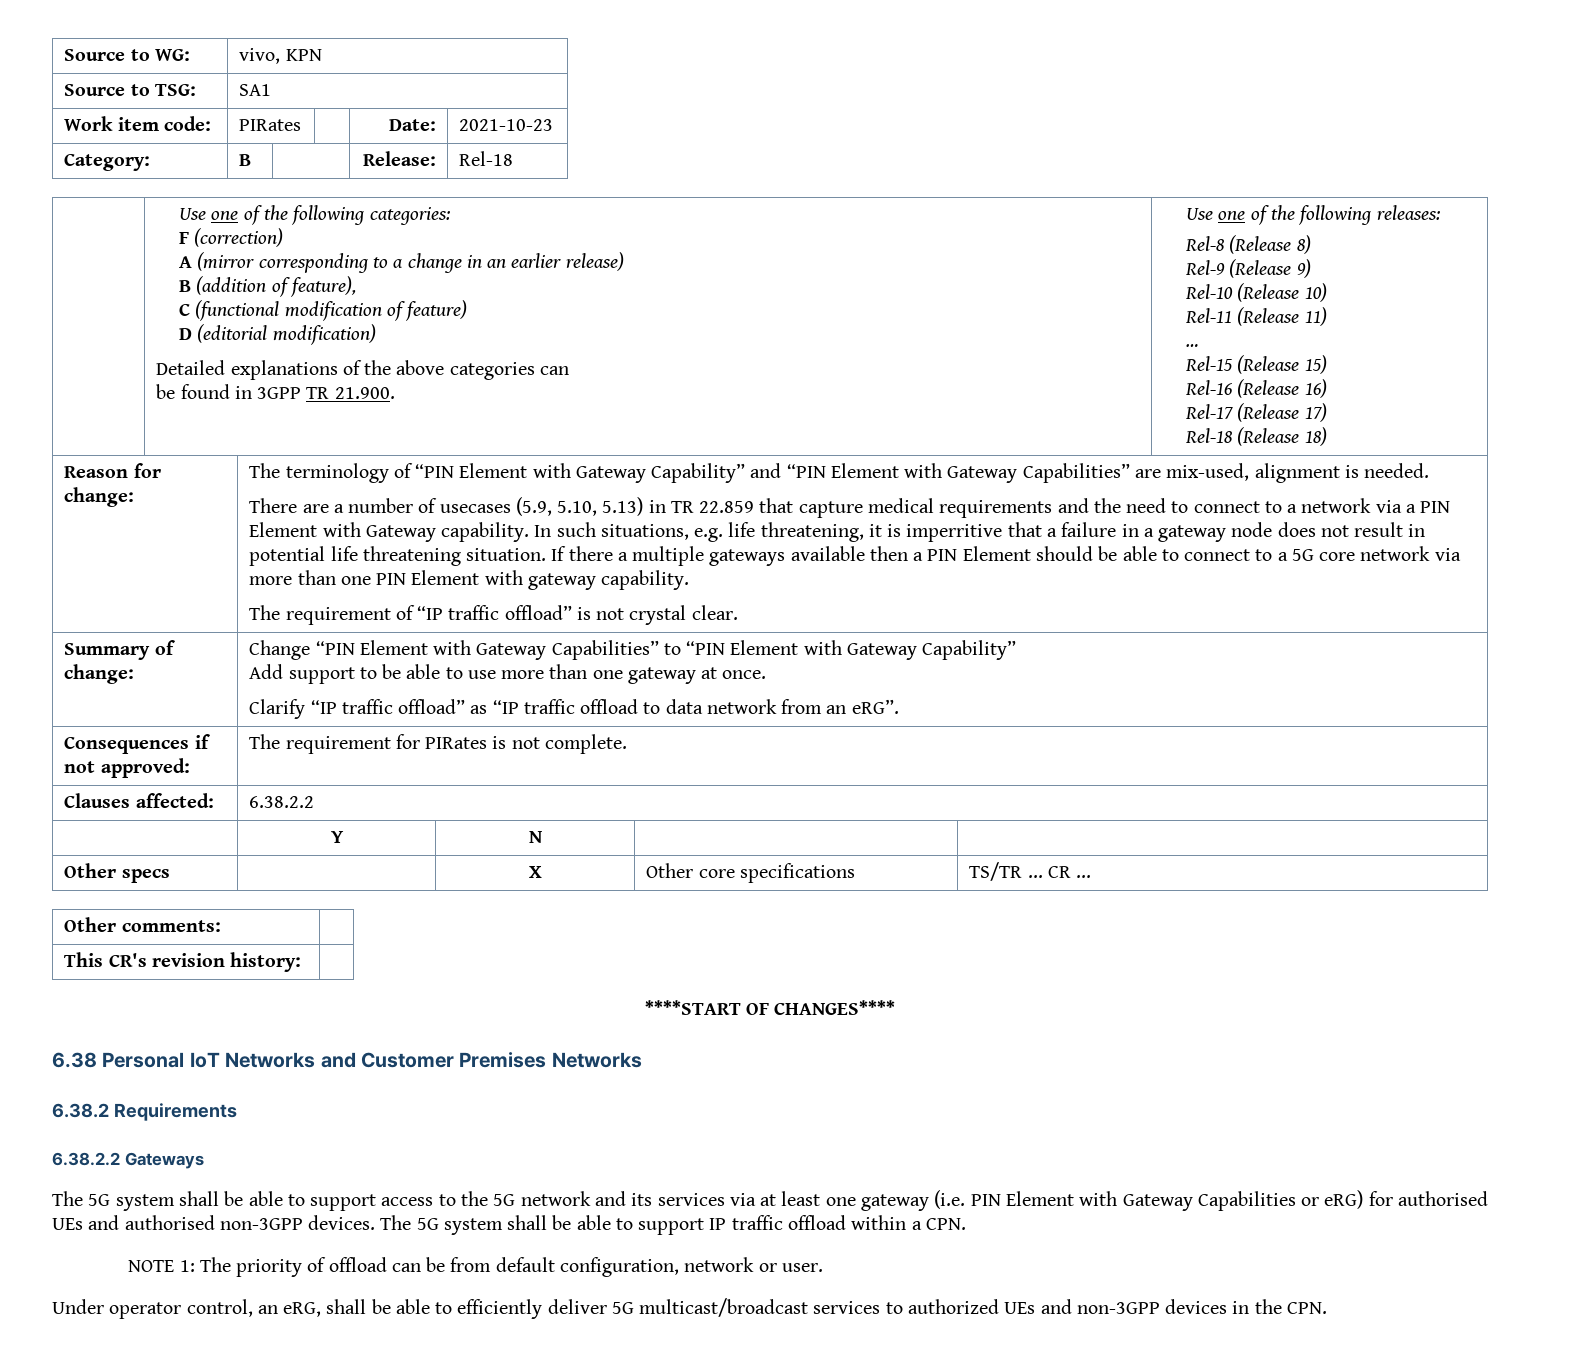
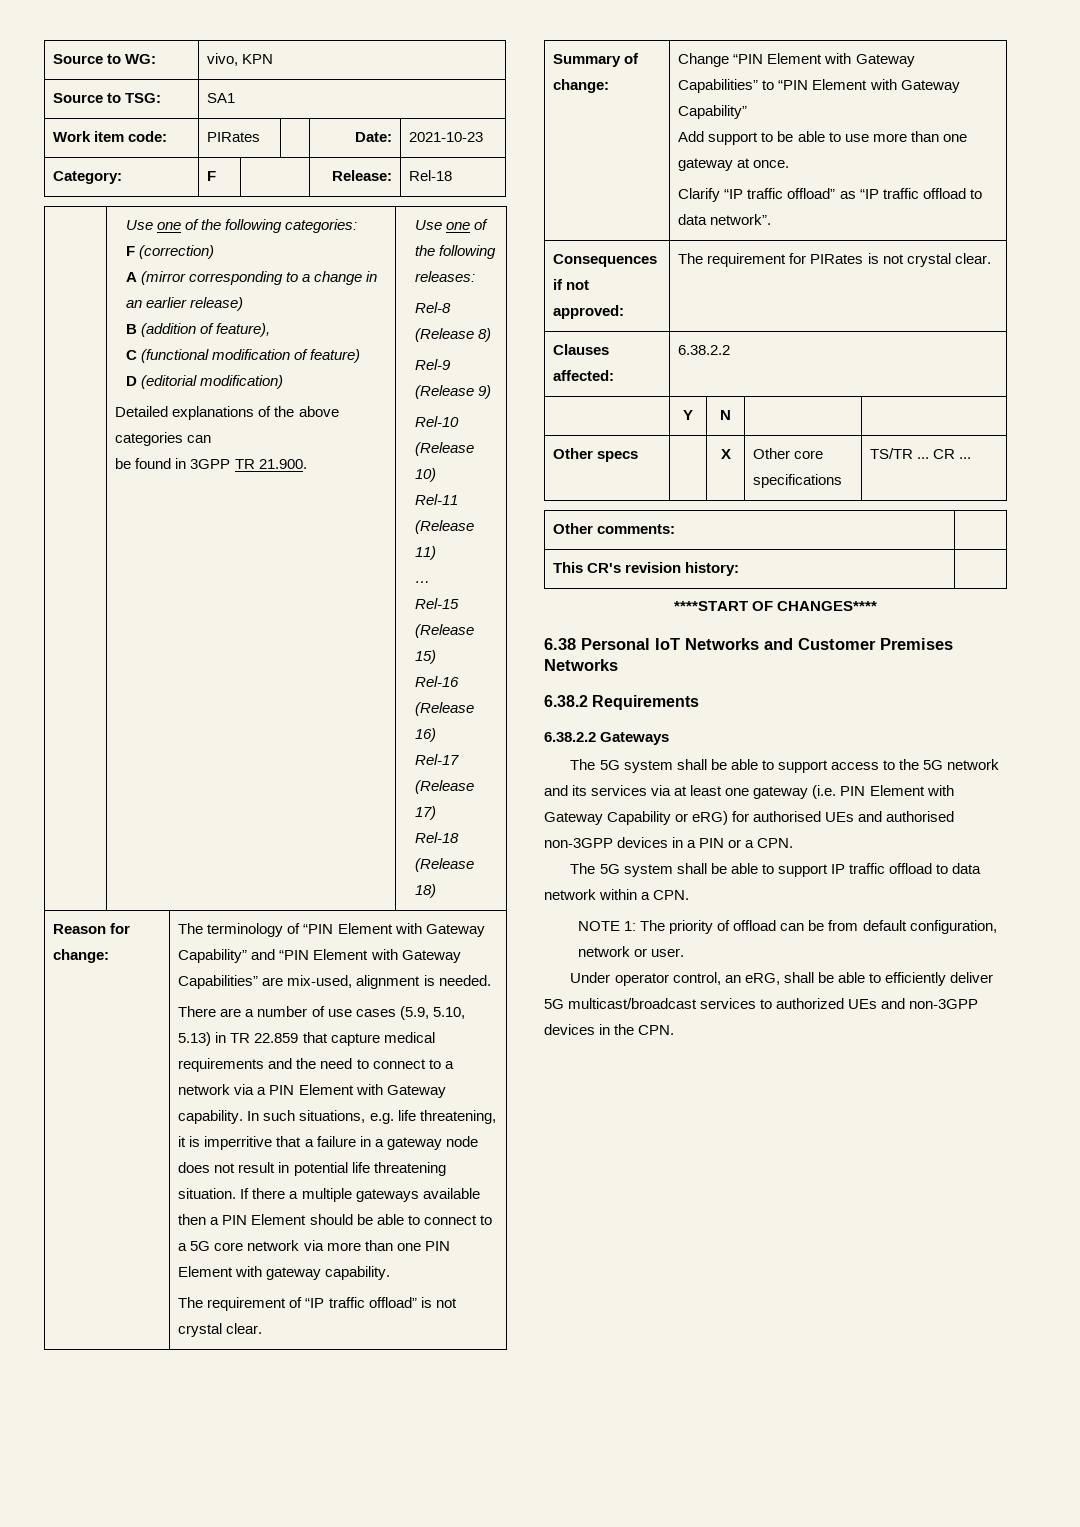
- Category: | B | | Release: | Rel-18
+ Category: | F | | Release: | Rel-18
- There are a number of usecases (5.9, 5.10, 5.13) in TR 22.859 that capture medical requirements and the need to connect to a network via a PIN Element with Gateway capability.
+ There are a number of use cases (5.9, 5.10, 5.13) in TR 22.859 that capture medical requirements and the need to connect to a network via a PIN Element with Gateway capability.
- Clarify “IP traffic offload” as “IP traffic offload to data network from an eRG”.
+ Clarify “IP traffic offload” as “IP traffic offload to data network”.
- Consequences if not approved: | The requirement for PIRates is not complete.
+ Consequences if not approved: | The requirement for PIRates is not crystal clear.
- The 5G system shall be able to support access to the 5G network and its services via at least one gateway (i.e. PIN Element with Gateway Capabilities or eRG) for authorised UEs and authorised non-3GPP devices. The 5G system shall be able to support IP traffic offload within a CPN.
+ The 5G system shall be able to support access to the 5G network and its services via at least one gateway (i.e. PIN Element with Gateway Capability or eRG) for authorised UEs and authorised non-3GPP devices in a PIN or a CPN.
+ The 5G system shall be able to support IP traffic offload to data network within a CPN.

